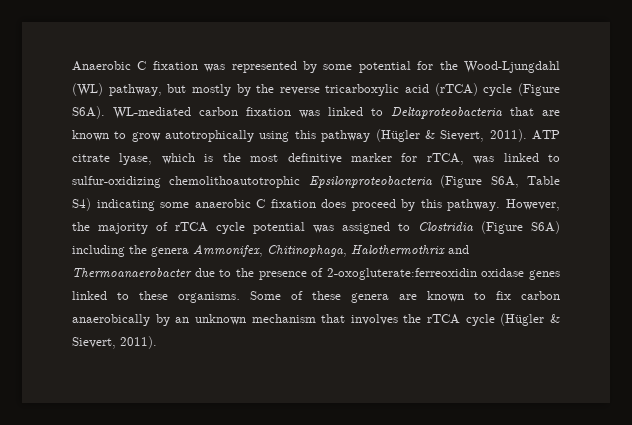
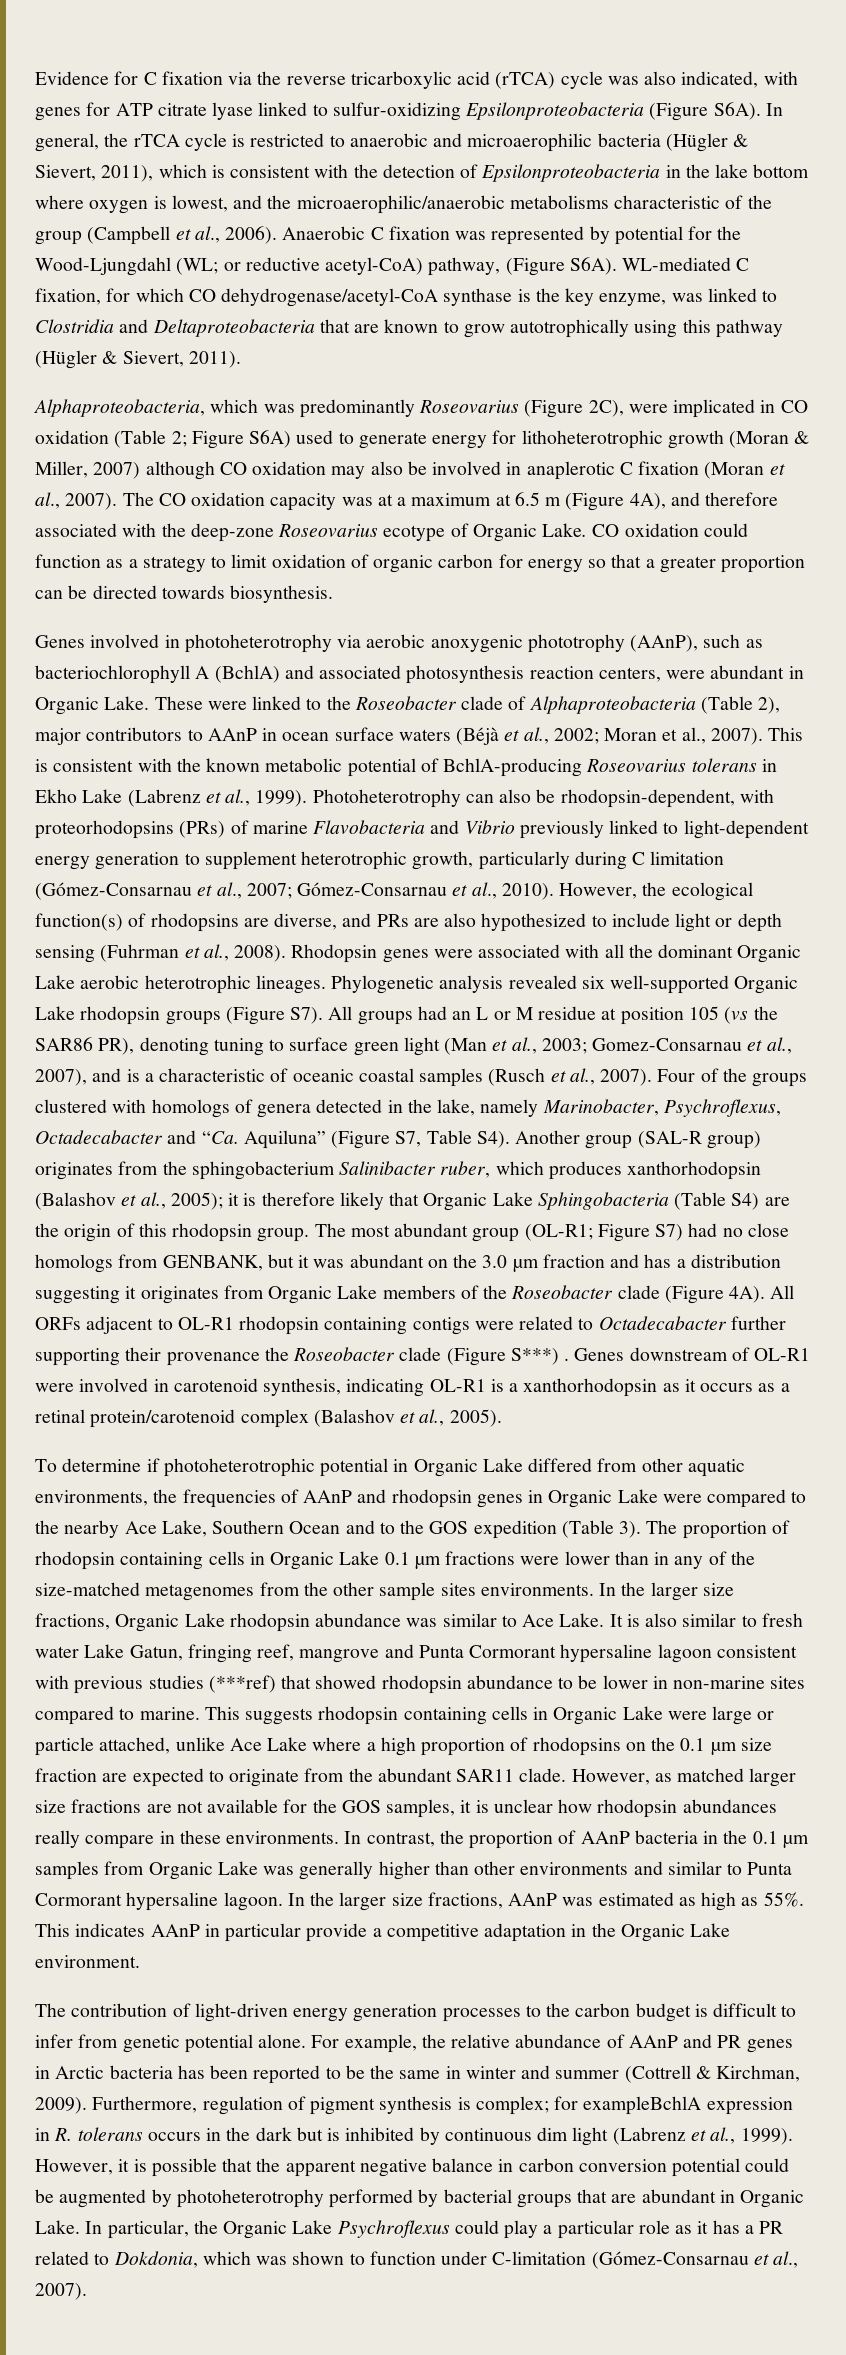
+ Evidence for C fixation via the reverse tricarboxylic acid (rTCA) cycle was also indicated, with genes for ATP citrate lyase linked to sulfur-oxidizing Epsilonproteobacteria (Figure S6A). In general, the rTCA cycle is restricted to anaerobic and microaerophilic bacteria (Hügler & Sievert, 2011), which is consistent with the detection of Epsilonproteobacteria in the lake bottom where oxygen is lowest, and the microaerophilic/anaerobic metabolisms characteristic of the group (Campbell et al., 2006).
- Anaerobic C fixation was represented by some potential for the Wood-Ljungdahl (WL) pathway, but mostly by the reverse tricarboxylic acid (rTCA) cycle (Figure S6A). WL-mediated carbon fixation was linked to Deltaproteobacteria that are known to grow autotrophically using this pathway (Hügler & Sievert, 2011). ATP citrate lyase, which is the most definitive marker for rTCA, was linked to sulfur-oxidizing chemolithoautotrophic Epsilonproteobacteria (Figure S6A, Table S4) indicating some anaerobic C fixation does proceed by this pathway. However, the majority of rTCA cycle potential was assigned to Clostridia (Figure S6A) including the genera Ammonifex, Chitinophaga, Halothermothrix and Thermoanaerobacter due to the presence of 2-oxogluterate:ferreoxidin oxidase genes linked to these organisms. Some of these genera are known to fix carbon anaerobically by an unknown mechanism that involves the rTCA cycle (Hügler & Sievert, 2011).
+ Anaerobic C fixation was represented by potential for the Wood-Ljungdahl (WL; or reductive acetyl-CoA) pathway, (Figure S6A). WL-mediated C fixation, for which CO dehydrogenase/acetyl-CoA synthase is the key enzyme, was linked to Clostridia and Deltaproteobacteria that are known to grow autotrophically using this pathway (Hügler & Sievert, 2011).
+ Alphaproteobacteria, which was predominantly Roseovarius (Figure 2C), were implicated in CO oxidation (Table 2; Figure S6A) used to generate energy for lithoheterotrophic growth (Moran & Miller, 2007) although CO oxidation may also be involved in anaplerotic C fixation (Moran et al., 2007). The CO oxidation capacity was at a maximum at 6.5 m (Figure 4A), and therefore associated with the deep-zone Roseovarius ecotype of Organic Lake. CO oxidation could function as a strategy to limit oxidation of organic carbon for energy so that a greater proportion can be directed towards biosynthesis.
+ Genes involved in photoheterotrophy via aerobic anoxygenic phototrophy (AAnP), such as bacteriochlorophyll A (BchlA) and associated photosynthesis reaction centers, were abundant in Organic Lake. These were linked to the Roseobacter clade of Alphaproteobacteria (Table 2), major contributors to AAnP in ocean surface waters (Béjà et al., 2002; Moran et al., 2007). This is consistent with the known metabolic potential of BchlA-producing Roseovarius tolerans in Ekho Lake (Labrenz et al., 1999). Photoheterotrophy can also be rhodopsin-dependent, with proteorhodopsins (PRs) of marine Flavobacteria and Vibrio previously linked to light-dependent energy generation to supplement heterotrophic growth, particularly during C limitation (Gómez-Consarnau et al., 2007; Gómez-Consarnau et al., 2010). However, the ecological function(s) of rhodopsins are diverse, and PRs are also hypothesized to include light or depth sensing (Fuhrman et al., 2008). Rhodopsin genes were associated with all the dominant Organic Lake aerobic heterotrophic lineages. Phylogenetic analysis revealed six well-supported Organic Lake rhodopsin groups (Figure S7). All groups had an L or M residue at position 105 (vs the SAR86 PR), denoting tuning to surface green light (Man et al., 2003; Gomez-Consarnau et al., 2007), and is a characteristic of oceanic coastal samples (Rusch et al., 2007). Four of the groups clustered with homologs of genera detected in the lake, namely Marinobacter, Psychroflexus, Octadecabacter and “Ca. Aquiluna” (Figure S7, Table S4). Another group (SAL-R group) originates from the sphingobacterium Salinibacter ruber, which produces xanthorhodopsin (Balashov et al., 2005); it is therefore likely that Organic Lake Sphingobacteria (Table S4) are the origin of this rhodopsin group. The most abundant group (OL-R1; Figure S7) had no close homologs from GENBANK, but it was abundant on the 3.0 µm fraction and has a distribution suggesting it originates from Organic Lake members of the Roseobacter clade (Figure 4A). All ORFs adjacent to OL-R1 rhodopsin containing contigs were related to Octadecabacter further supporting their provenance the Roseobacter clade (Figure S***) . Genes downstream of OL-R1 were involved in carotenoid synthesis, indicating OL-R1 is a xanthorhodopsin as it occurs as a retinal protein/carotenoid complex (Balashov et al., 2005).
+ To determine if photoheterotrophic potential in Organic Lake differed from other aquatic environments, the frequencies of AAnP and rhodopsin genes in Organic Lake were compared to the nearby Ace Lake, Southern Ocean and to the GOS expedition (Table 3). The proportion of rhodopsin containing cells in Organic Lake 0.1 µm fractions were lower than in any of the size-matched metagenomes from the other sample sites environments. In the larger size fractions, Organic Lake rhodopsin abundance was similar to Ace Lake. It is also similar to fresh water Lake Gatun, fringing reef, mangrove and Punta Cormorant hypersaline lagoon consistent with previous studies (***ref) that showed rhodopsin abundance to be lower in non-marine sites compared to marine. This suggests rhodopsin containing cells in Organic Lake were large or particle attached, unlike Ace Lake where a high proportion of rhodopsins on the 0.1 µm size fraction are expected to originate from the abundant SAR11 clade. However, as matched larger size fractions are not available for the GOS samples, it is unclear how rhodopsin abundances really compare in these environments. In contrast, the proportion of AAnP bacteria in the 0.1 µm samples from Organic Lake was generally higher than other environments and similar to Punta Cormorant hypersaline lagoon. In the larger size fractions, AAnP was estimated as high as 55%. This indicates AAnP in particular provide a competitive adaptation in the Organic Lake environment.
+ The contribution of light-driven energy generation processes to the carbon budget is difficult to infer from genetic potential alone. For example, the relative abundance of AAnP and PR genes in Arctic bacteria has been reported to be the same in winter and summer (Cottrell & Kirchman, 2009). Furthermore, regulation of pigment synthesis is complex; for exampleBchlA expression in R. tolerans occurs in the dark but is inhibited by continuous dim light (Labrenz et al., 1999). However, it is possible that the apparent negative balance in carbon conversion potential could be augmented by photoheterotrophy performed by bacterial groups that are abundant in Organic Lake. In particular, the Organic Lake Psychroflexus could play a particular role as it has a PR related to Dokdonia, which was shown to function under C-limitation (Gómez-Consarnau et al., 2007).

